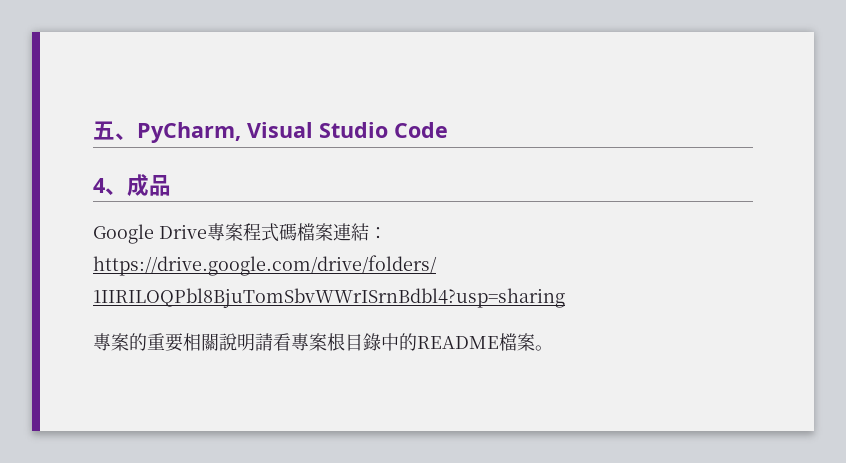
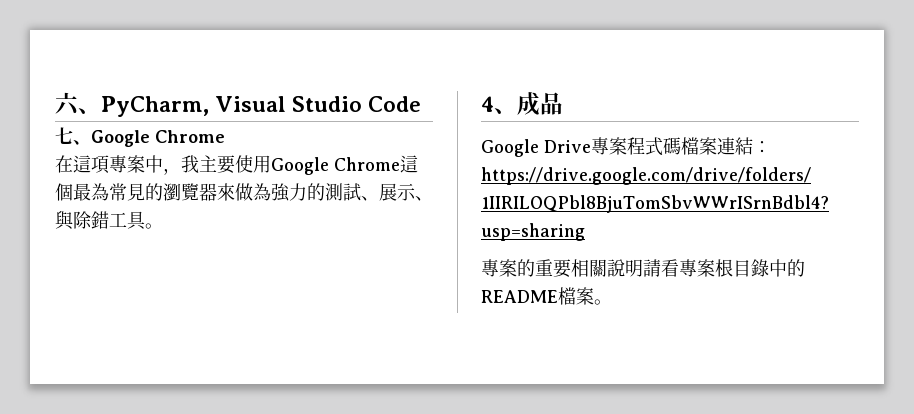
- 五、PyCharm, Visual Studio Code
+ 六、PyCharm, Visual Studio Code
+ 七、Google Chrome
+ 在這項專案中，我主要使用Google Chrome這個最為常見的瀏覽器來做為強力的測試、展示、與除錯工具。

